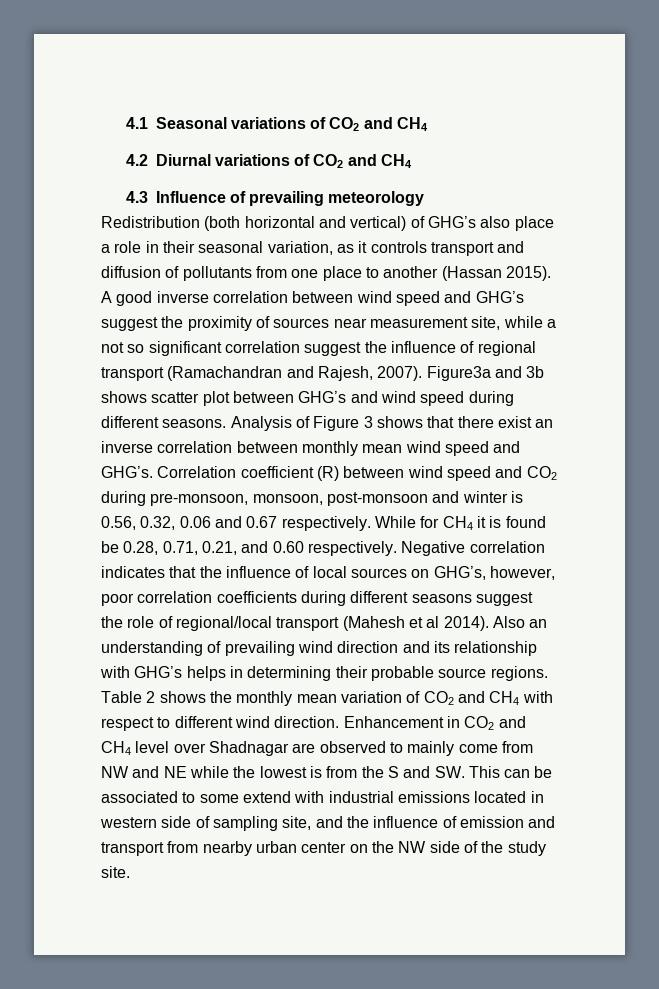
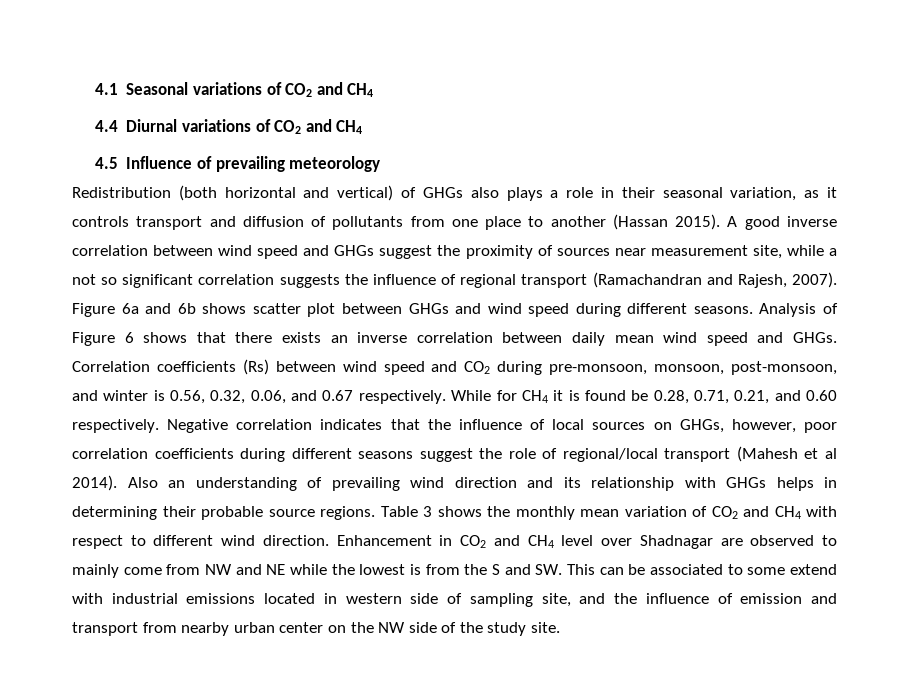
- 4.2 Diurnal variations of CO2 and CH4
+ 4.4 Diurnal variations of CO2 and CH4
- 4.3 Influence of prevailing meteorology
+ 4.5 Influence of prevailing meteorology
- Redistribution (both horizontal and vertical) of GHG’s also place a role in their seasonal variation, as it controls transport and diffusion of pollutants from one place to another (Hassan 2015).
+ Redistribution (both horizontal and vertical) of GHGs also plays a role in their seasonal variation, as it controls transport and diffusion of pollutants from one place to another (Hassan 2015).
- A good inverse correlation between wind speed and GHG’s suggest the proximity of sources near measurement site, while a not so significant correlation suggest the influence of regional transport (Ramachandran and Rajesh, 2007).
+ A good inverse correlation between wind speed and GHGs suggest the proximity of sources near measurement site, while a not so significant correlation suggests the influence of regional transport (Ramachandran and Rajesh, 2007).
- Figure3a and 3b shows scatter plot between GHG’s and wind speed during different seasons.
+ Figure 6a and 6b shows scatter plot between GHGs and wind speed during different seasons.
- Analysis of Figure 3 shows that there exist an inverse correlation between monthly mean wind speed and GHG’s. Correlation coefficient (R) between wind speed and CO2 during pre-monsoon, monsoon, post-monsoon and winter is 0.56, 0.32, 0.06 and 0.67 respectively.
+ Analysis of Figure 6 shows that there exists an inverse correlation between daily mean wind speed and GHGs. Correlation coefficients (Rs) between wind speed and CO2 during pre-monsoon, monsoon, post-monsoon, and winter is 0.56, 0.32, 0.06, and 0.67 respectively.
- Negative correlation indicates that the influence of local sources on GHG’s, however, poor correlation coefficients during different seasons suggest the role of regional/local transport (Mahesh et al 2014).
+ Negative correlation indicates that the influence of local sources on GHGs, however, poor correlation coefficients during different seasons suggest the role of regional/local transport (Mahesh et al 2014).
- Also an understanding of prevailing wind direction and its relationship with GHG’s helps in determining their probable source regions.
+ Also an understanding of prevailing wind direction and its relationship with GHGs helps in determining their probable source regions.
- Table 2 shows the monthly mean variation of CO2 and CH4 with respect to different wind direction.
+ Table 3 shows the monthly mean variation of CO2 and CH4 with respect to different wind direction.

